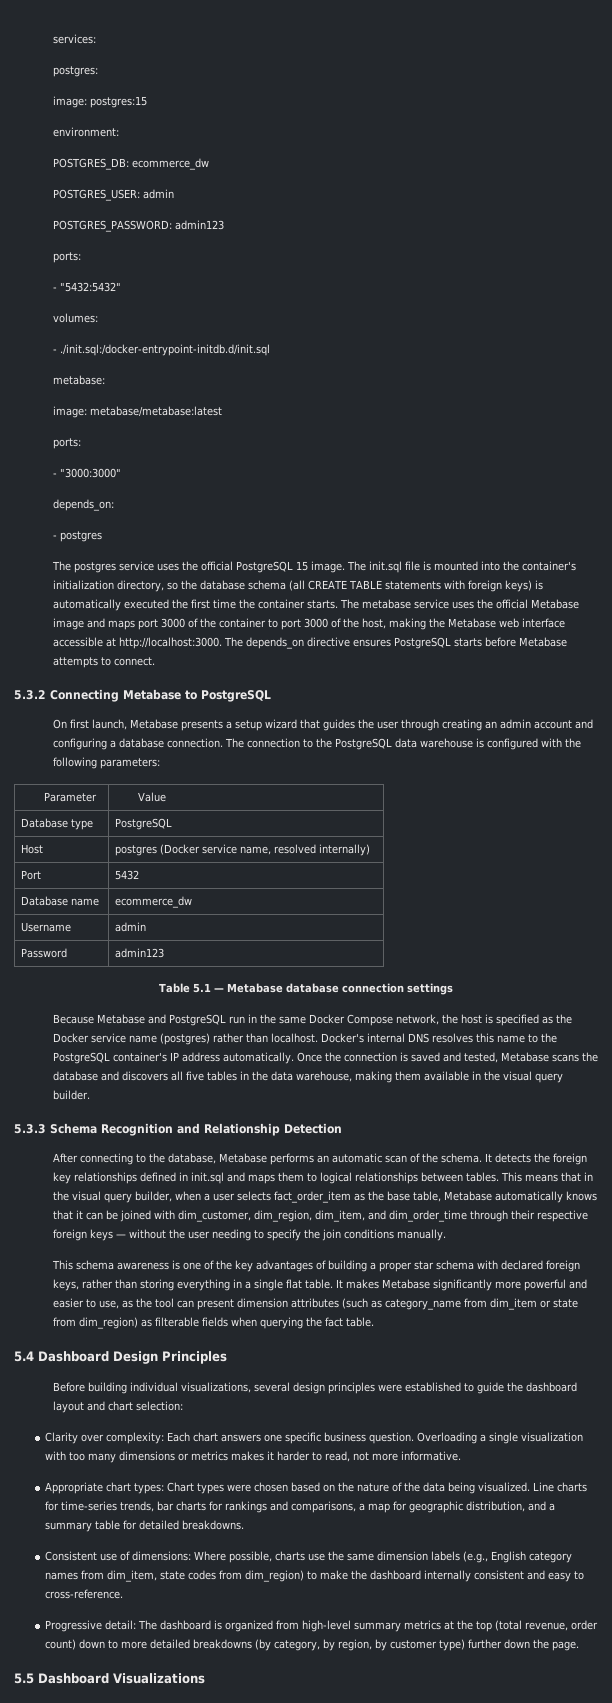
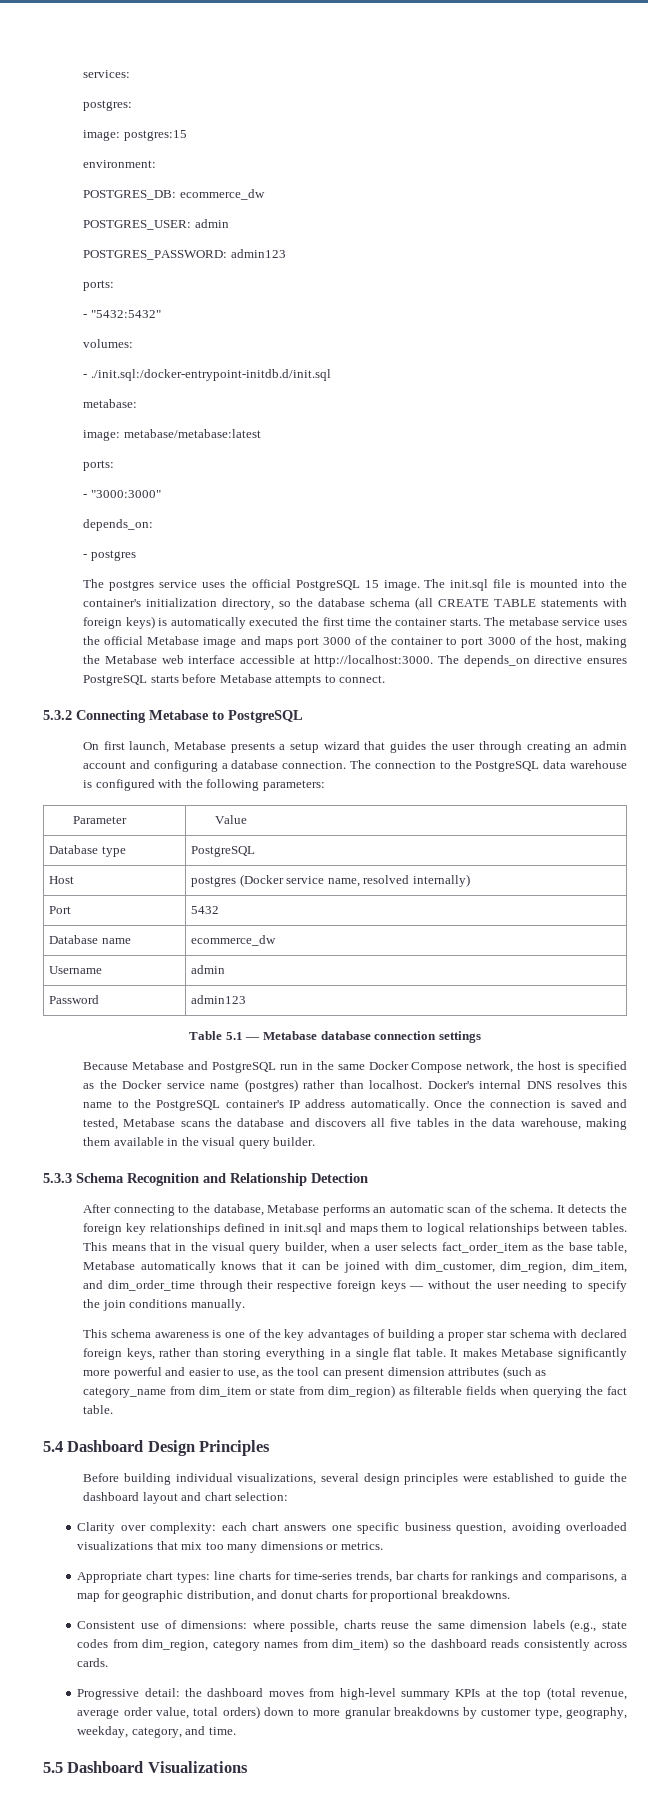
- Clarity over complexity: Each chart answers one specific business question. Overloading a single visualization with too many dimensions or metrics makes it harder to read, not more informative.
- Appropriate chart types: Chart types were chosen based on the nature of the data being visualized. Line charts for time-series trends, bar charts for rankings and comparisons, a map for geographic distribution, and a summary table for detailed breakdowns.
+ Clarity over complexity: each chart answers one specific business question, avoiding overloaded visualizations that mix too many dimensions or metrics.
+ Appropriate chart types: line charts for time-series trends, bar charts for rankings and comparisons, a map for geographic distribution, and donut charts for proportional breakdowns.
- Consistent use of dimensions: Where possible, charts use the same dimension labels (e.g., English category names from dim_item, state codes from dim_region) to make the dashboard internally consistent and easy to cross-reference.
- Progressive detail: The dashboard is organized from high-level summary metrics at the top (total revenue, order count) down to more detailed breakdowns (by category, by region, by customer type) further down the page.
+ Consistent use of dimensions: where possible, charts reuse the same dimension labels (e.g., state codes from dim_region, category names from dim_item) so the dashboard reads consistently across cards.
+ Progressive detail: the dashboard moves from high-level summary KPIs at the top (total revenue, average order value, total orders) down to more granular breakdowns by customer type, geography, weekday, category, and time.

